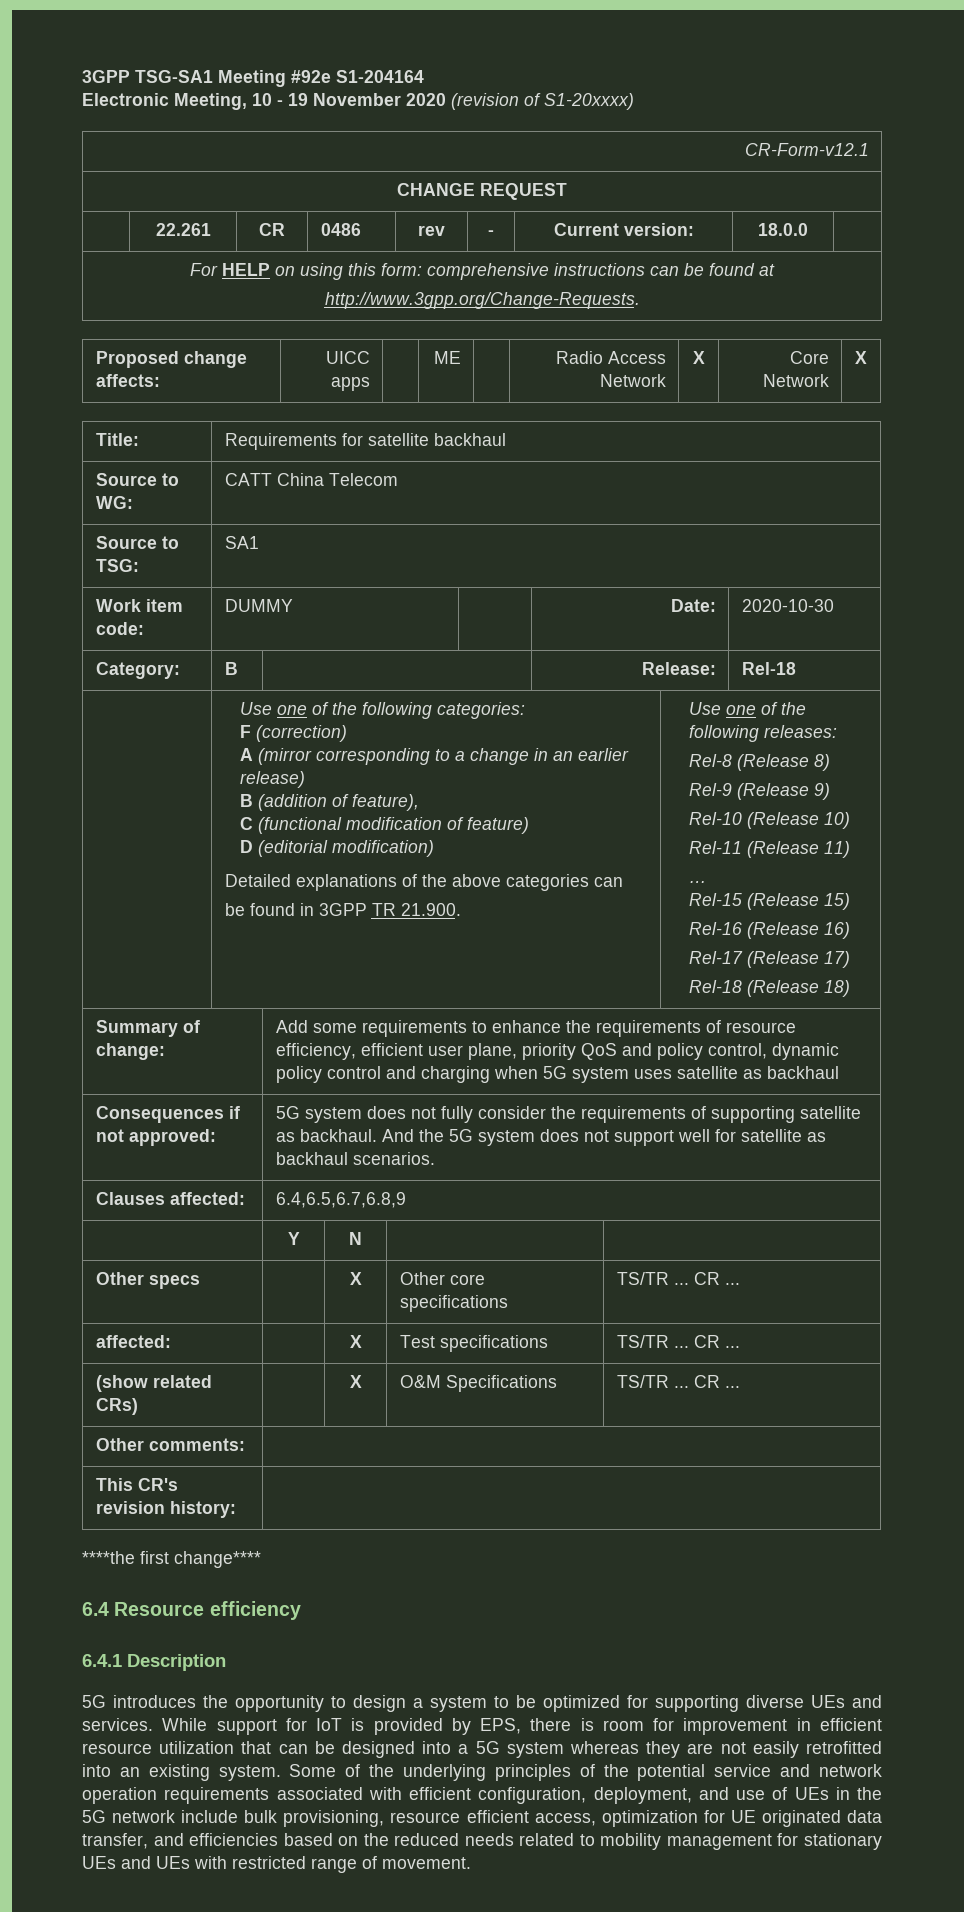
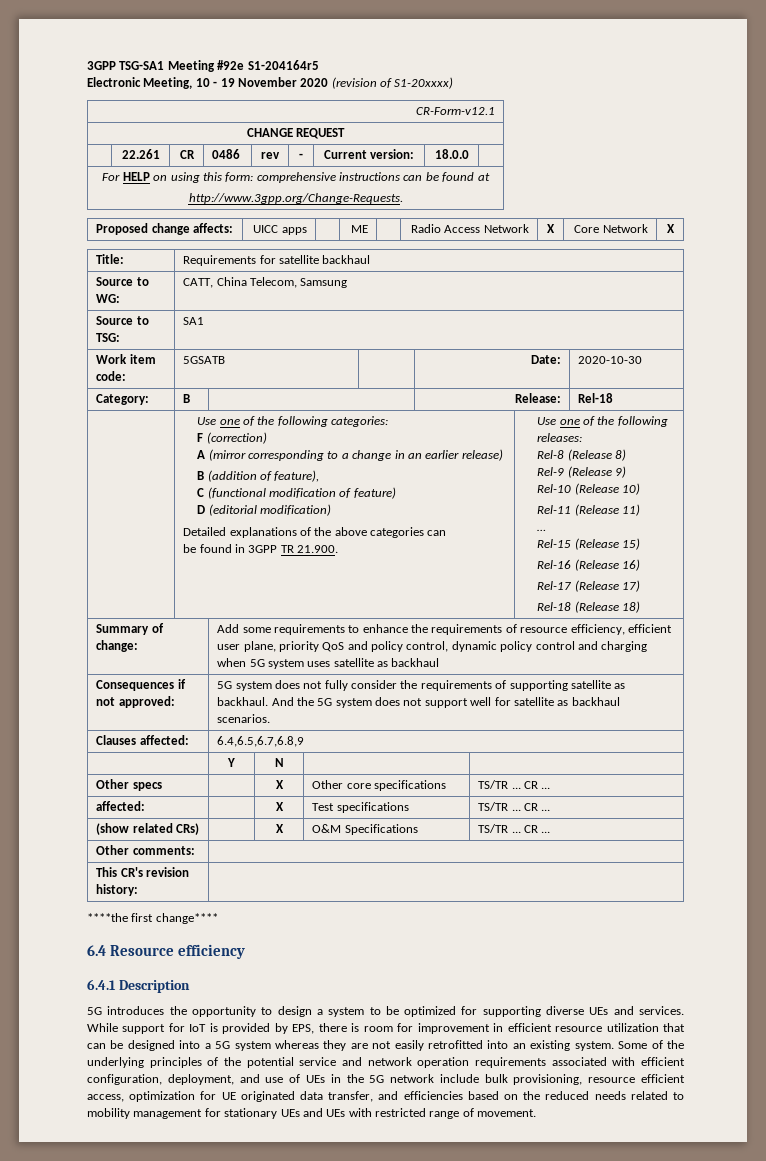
- 3GPP TSG-SA1 Meeting #92e S1-204164
+ 3GPP TSG-SA1 Meeting #92e S1-204164r5
- Source to WG: | CATT China Telecom
+ Source to WG: | CATT, China Telecom, Samsung
- Work item code: | DUMMY | | Date: | 2020-10-30
+ Work item code: | 5GSATB | | Date: | 2020-10-30

